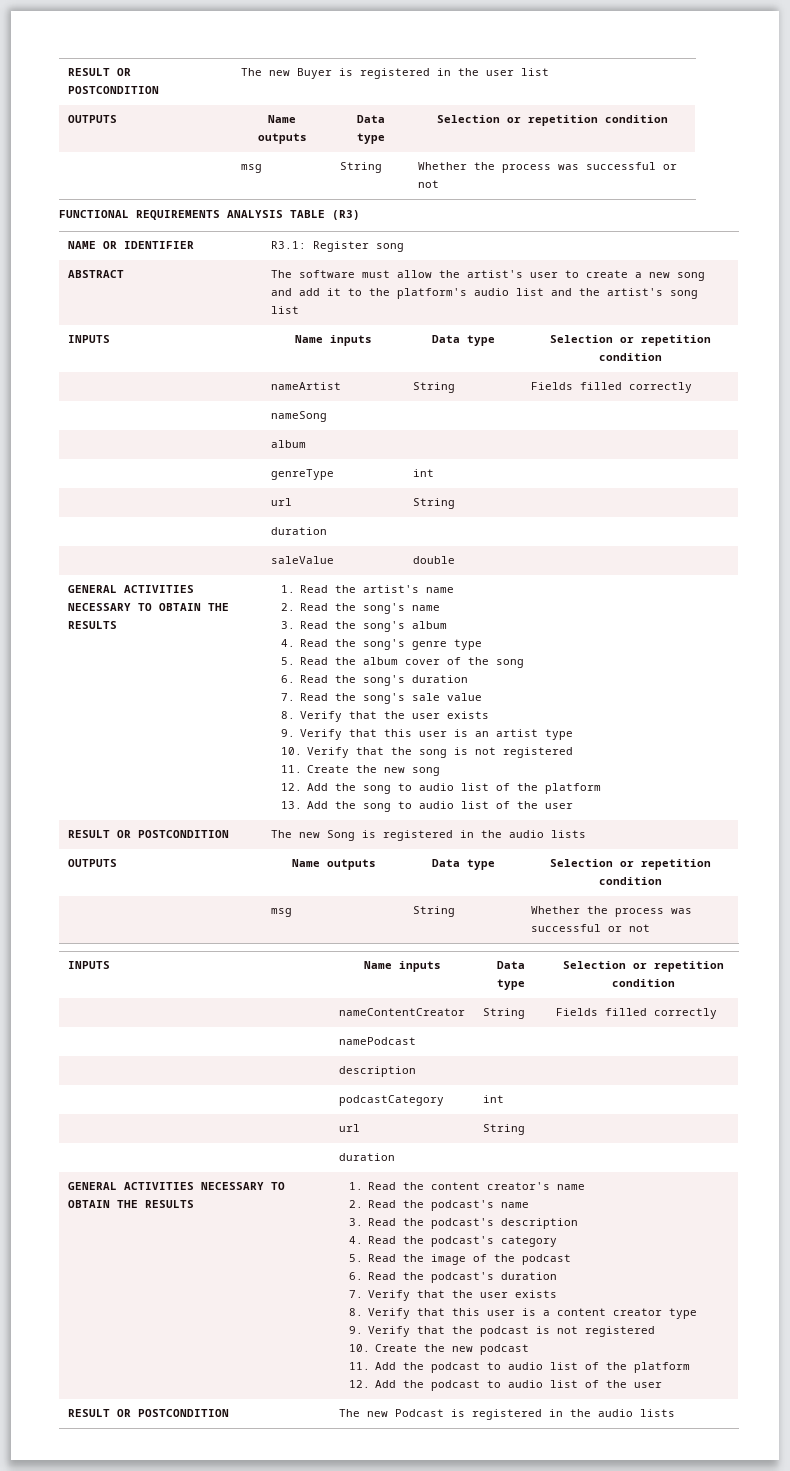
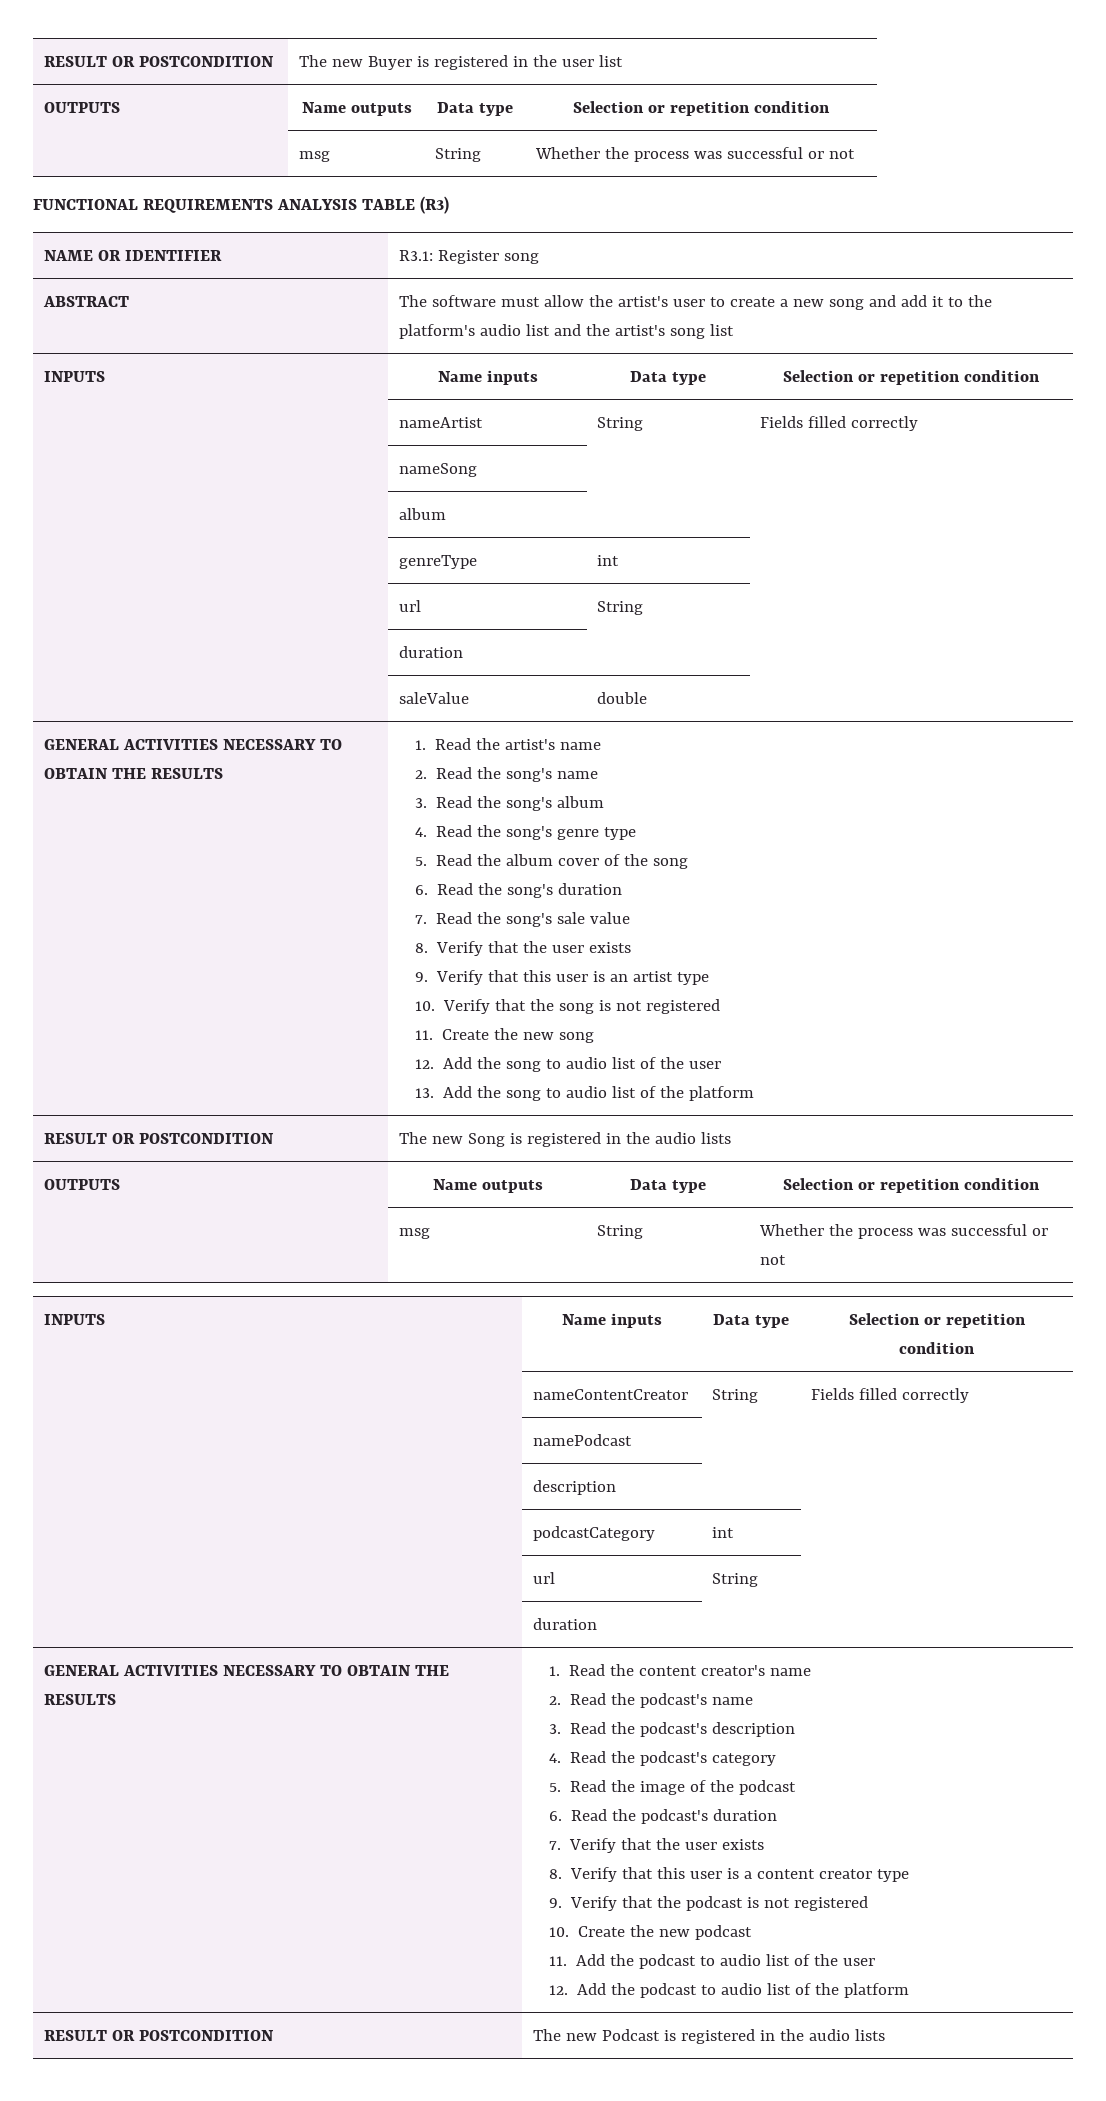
- 12. Add the song to audio list of the platform
+ 12. Add the song to audio list of the user
- 13. Add the song to audio list of the user
+ 13. Add the song to audio list of the platform
- 11. Add the podcast to audio list of the platform
+ 11. Add the podcast to audio list of the user
- 12. Add the podcast to audio list of the user
+ 12. Add the podcast to audio list of the platform

